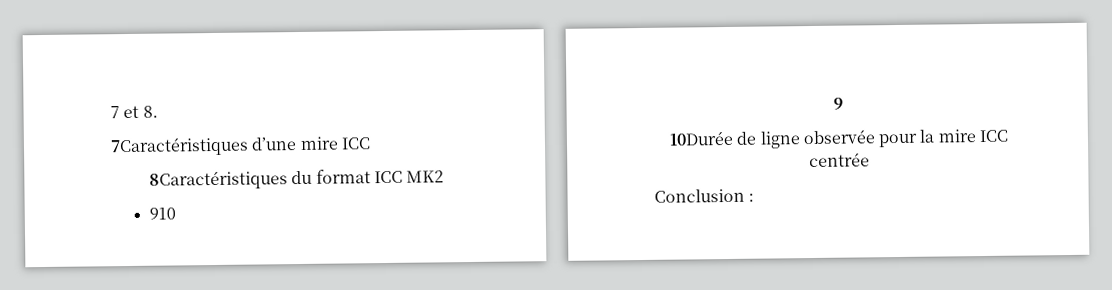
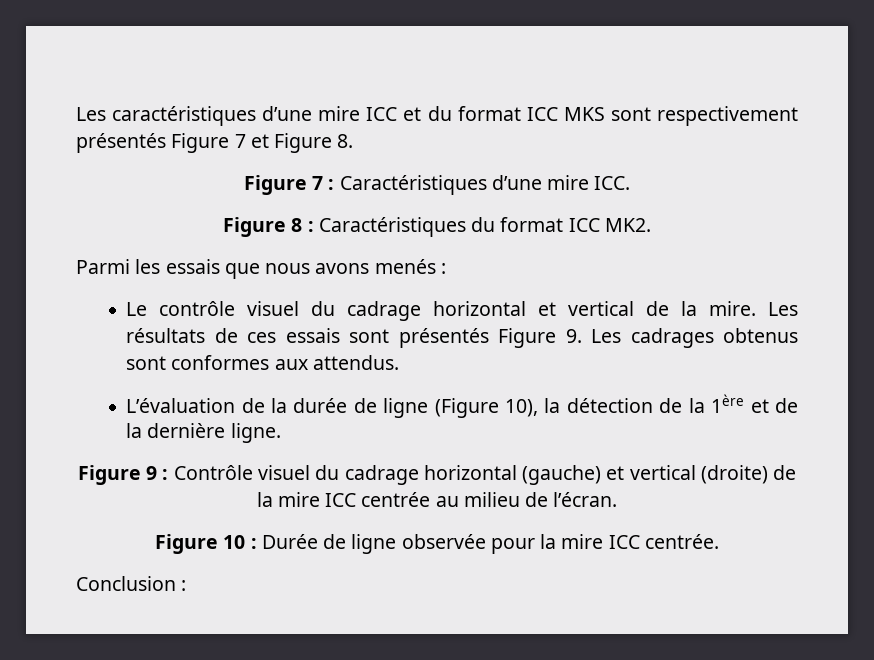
- 7 et 8.
- 7Caractéristiques d’une mire ICC
- 8Caractéristiques du format ICC MK2
- 910
- 9
- 10Durée de ligne observée pour la mire ICC centrée
+ Les caractéristiques d’une mire ICC et du format ICC MKS sont respectivement présentés Figure 7 et Figure 8.
+ Figure 7 : Caractéristiques d’une mire ICC.
+ Figure 8 : Caractéristiques du format ICC MK2.
+ Parmi les essais que nous avons menés :
+ Le contrôle visuel du cadrage horizontal et vertical de la mire. Les résultats de ces essais sont présentés Figure 9. Les cadrages obtenus sont conformes aux attendus.
+ L’évaluation de la durée de ligne (Figure 10), la détection de la 1ère et de la dernière ligne.
+ Figure 9 : Contrôle visuel du cadrage horizontal (gauche) et vertical (droite) de la mire ICC centrée au milieu de l’écran.
+ Figure 10 : Durée de ligne observée pour la mire ICC centrée.

